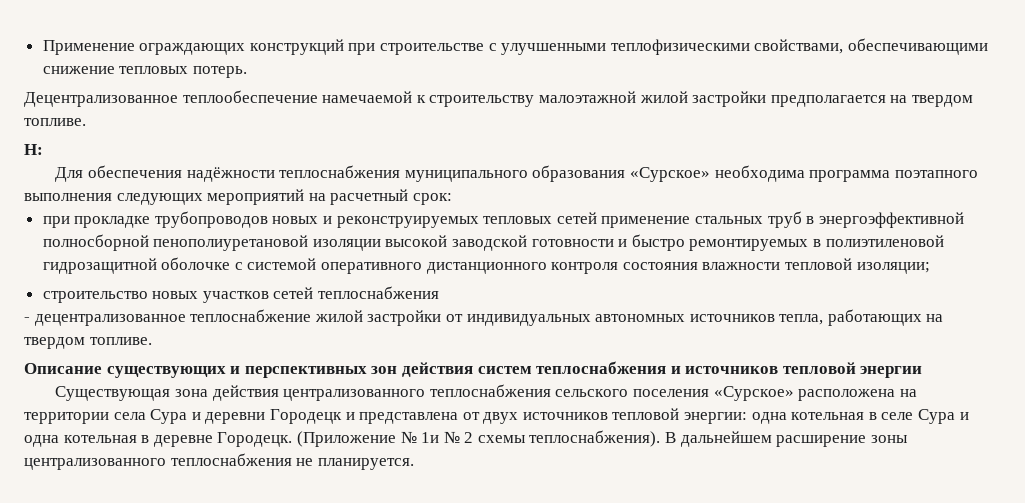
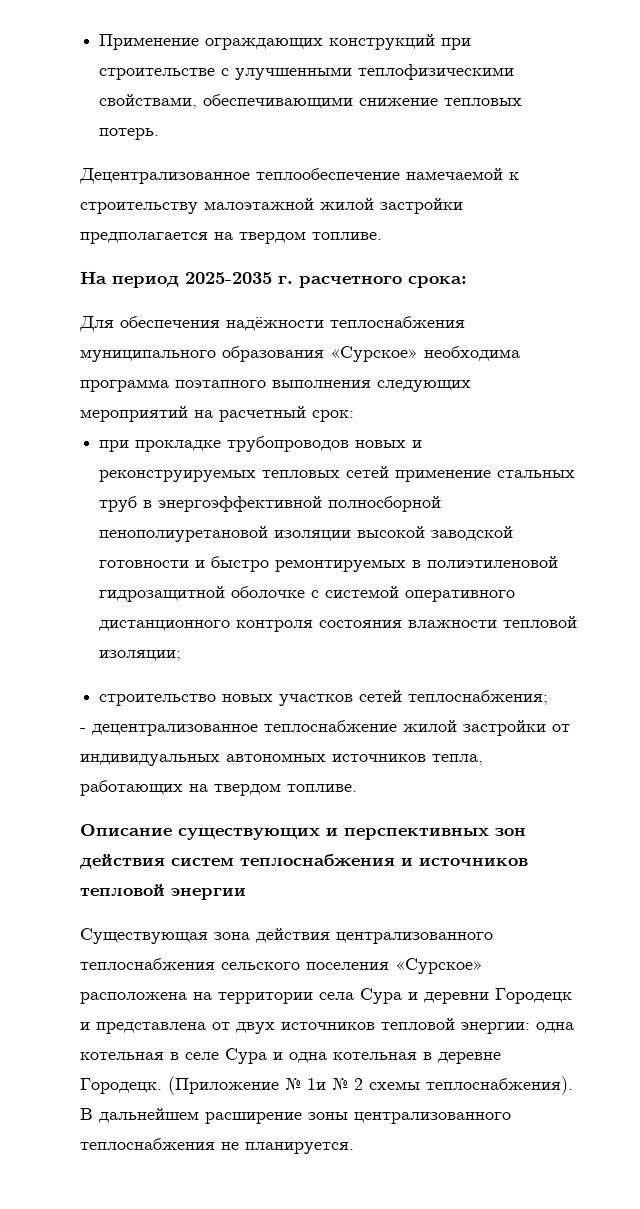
- Н:
+ На период 2025-2035 г. расчетного срока:
- строительство новых участков сетей теплоснабжения
+ строительство новых участков сетей теплоснабжения;

